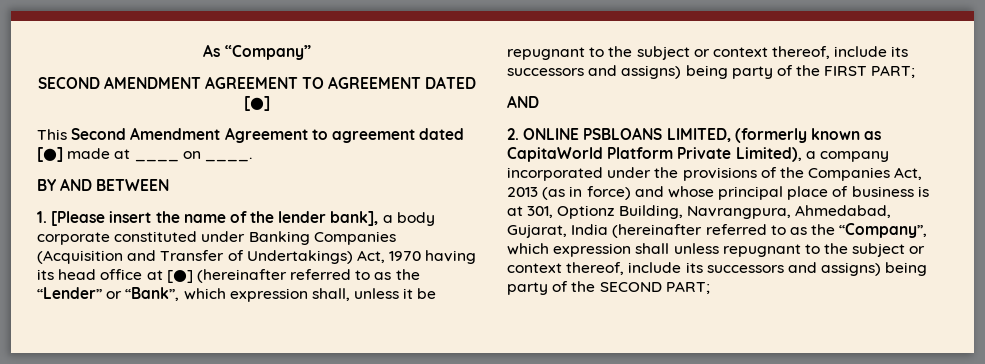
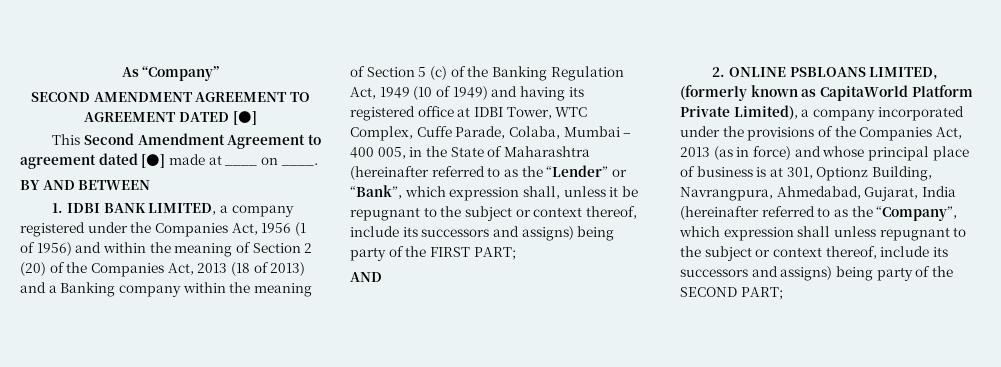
- 1. [Please insert the name of the lender bank], a body corporate constituted under Banking Companies (Acquisition and Transfer of Undertakings) Act, 1970 having its head office at [●] (hereinafter referred to as the “Lender” or “Bank”, which expression shall, unless it be repugnant to the subject or context thereof, include its successors and assigns) being party of the FIRST PART;
+ 1. IDBI BANK LIMITED, a company registered under the Companies Act, 1956 (1 of 1956) and within the meaning of Section 2 (20) of the Companies Act, 2013 (18 of 2013) and a Banking company within the meaning of Section 5 (c) of the Banking Regulation Act, 1949 (10 of 1949) and having its registered office at IDBI Tower, WTC Complex, Cuffe Parade, Colaba, Mumbai – 400 005, in the State of Maharashtra (hereinafter referred to as the “Lender” or “Bank”, which expression shall, unless it be repugnant to the subject or context thereof, include its successors and assigns) being party of the FIRST PART;

